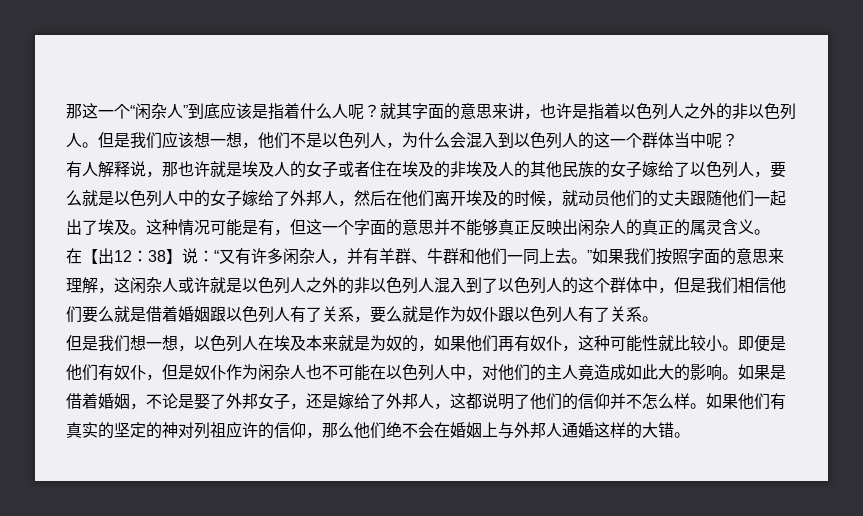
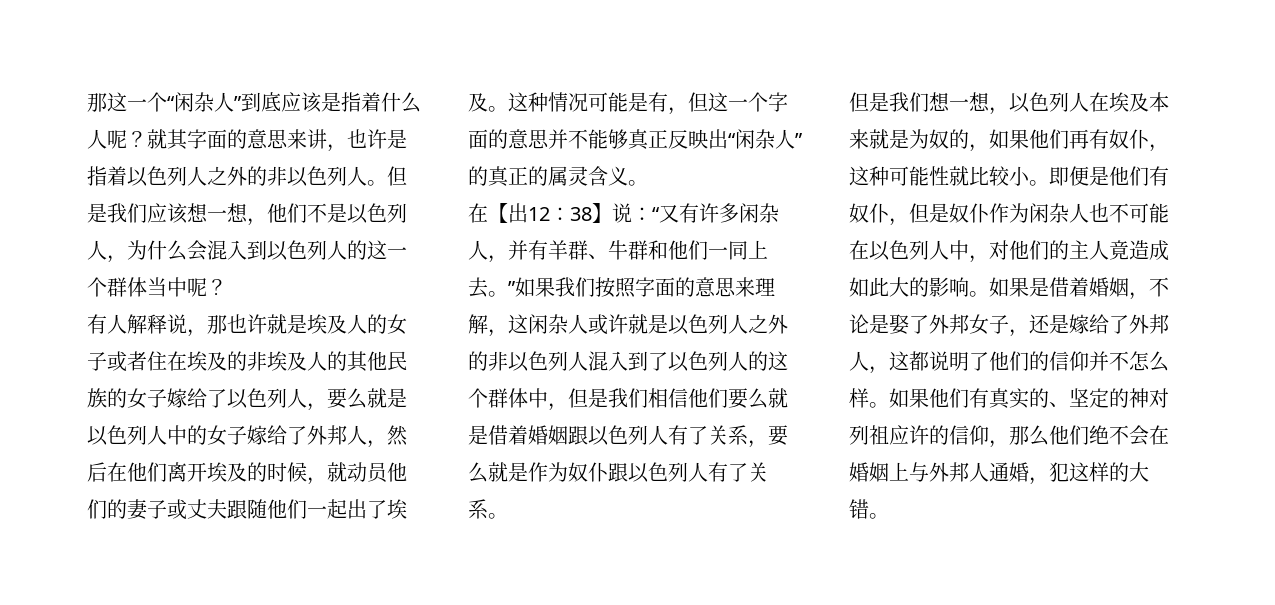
- 有人解释说，那也许就是埃及人的女子或者住在埃及的非埃及人的其他民族的女子嫁给了以色列人，要么就是以色列人中的女子嫁给了外邦人，然后在他们离开埃及的时候，就动员他们的丈夫跟随他们一起出了埃及。
+ 有人解释说，那也许就是埃及人的女子或者住在埃及的非埃及人的其他民族的女子嫁给了以色列人，要么就是以色列人中的女子嫁给了外邦人，然后在他们离开埃及的时候，就动员他们的妻子或丈夫跟随他们一起出了埃及。
- 这种情况可能是有，但这一个字面的意思并不能够真正反映出闲杂人的真正的属灵含义。
+ 这种情况可能是有，但这一个字面的意思并不能够真正反映出“闲杂人”的真正的属灵含义。
- 如果他们有真实的坚定的神对列祖应许的信仰，那么他们绝不会在婚姻上与外邦人通婚这样的大错。
+ 如果他们有真实的、坚定的神对列祖应许的信仰，那么他们绝不会在婚姻上与外邦人通婚，犯这样的大错。

